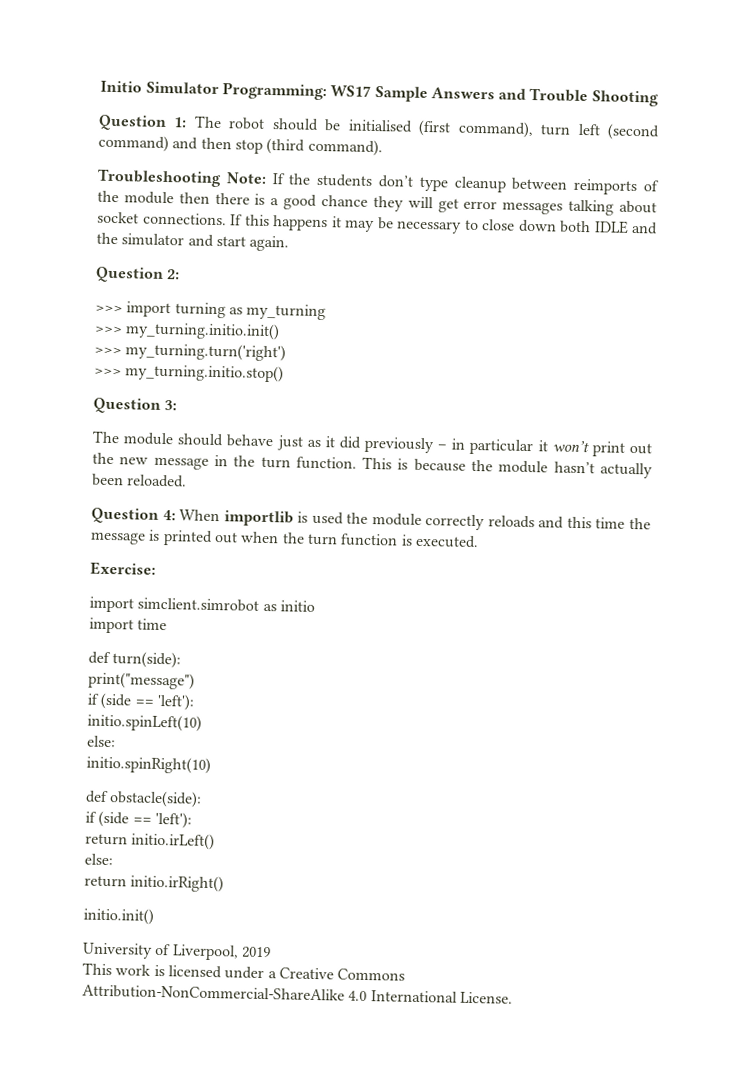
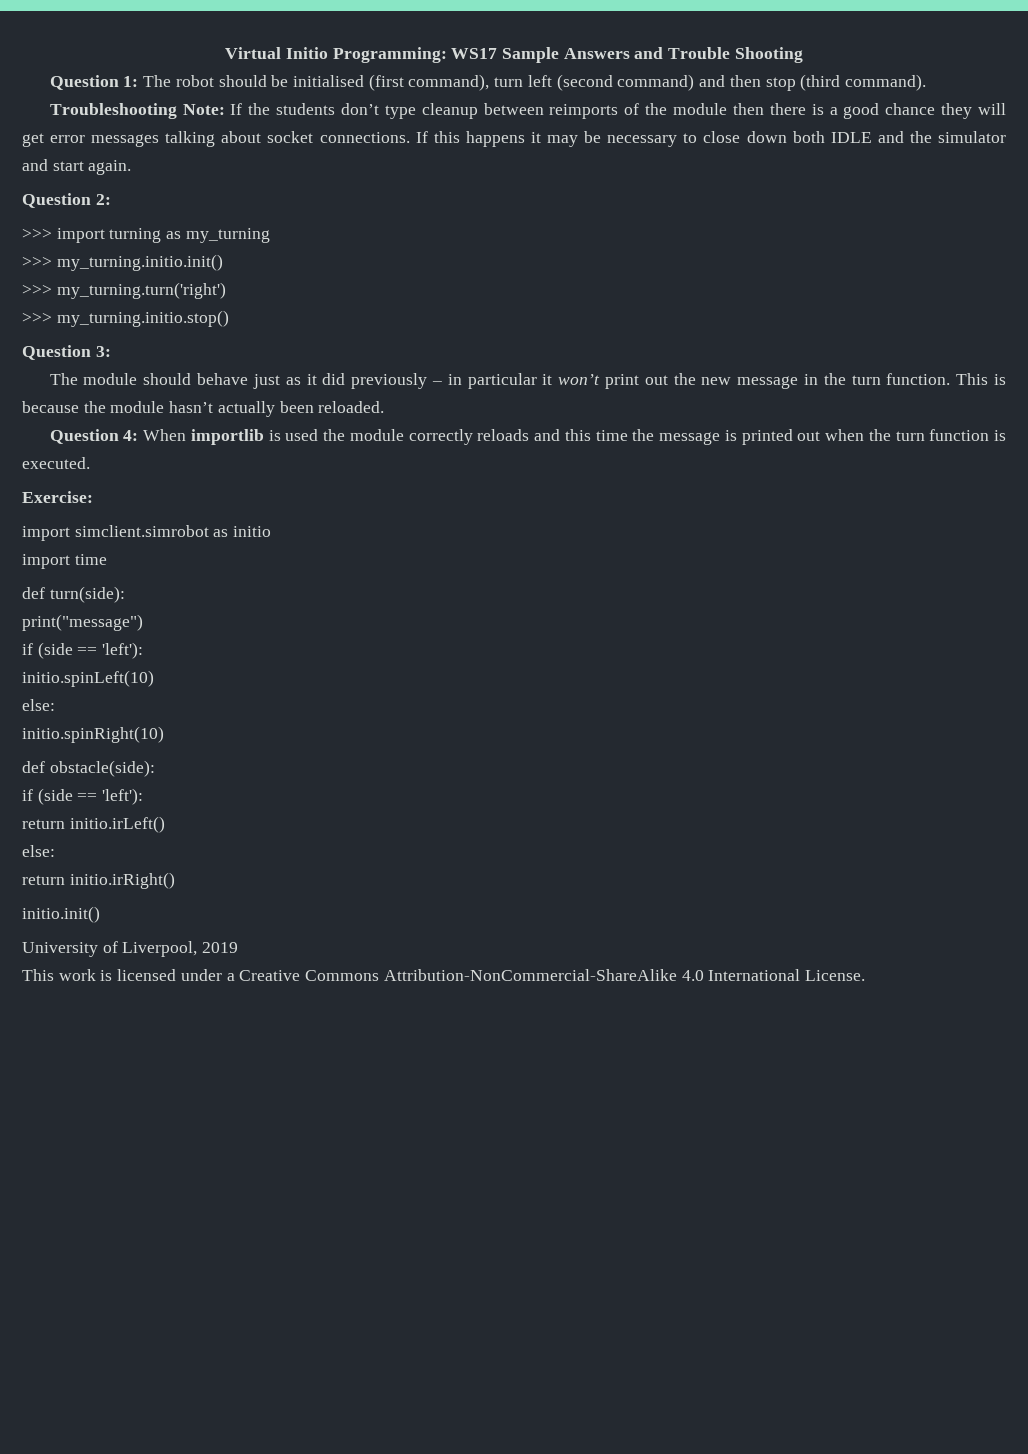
- Initio Simulator Programming: WS17 Sample Answers and Trouble Shooting
+ Virtual Initio Programming: WS17 Sample Answers and Trouble Shooting

